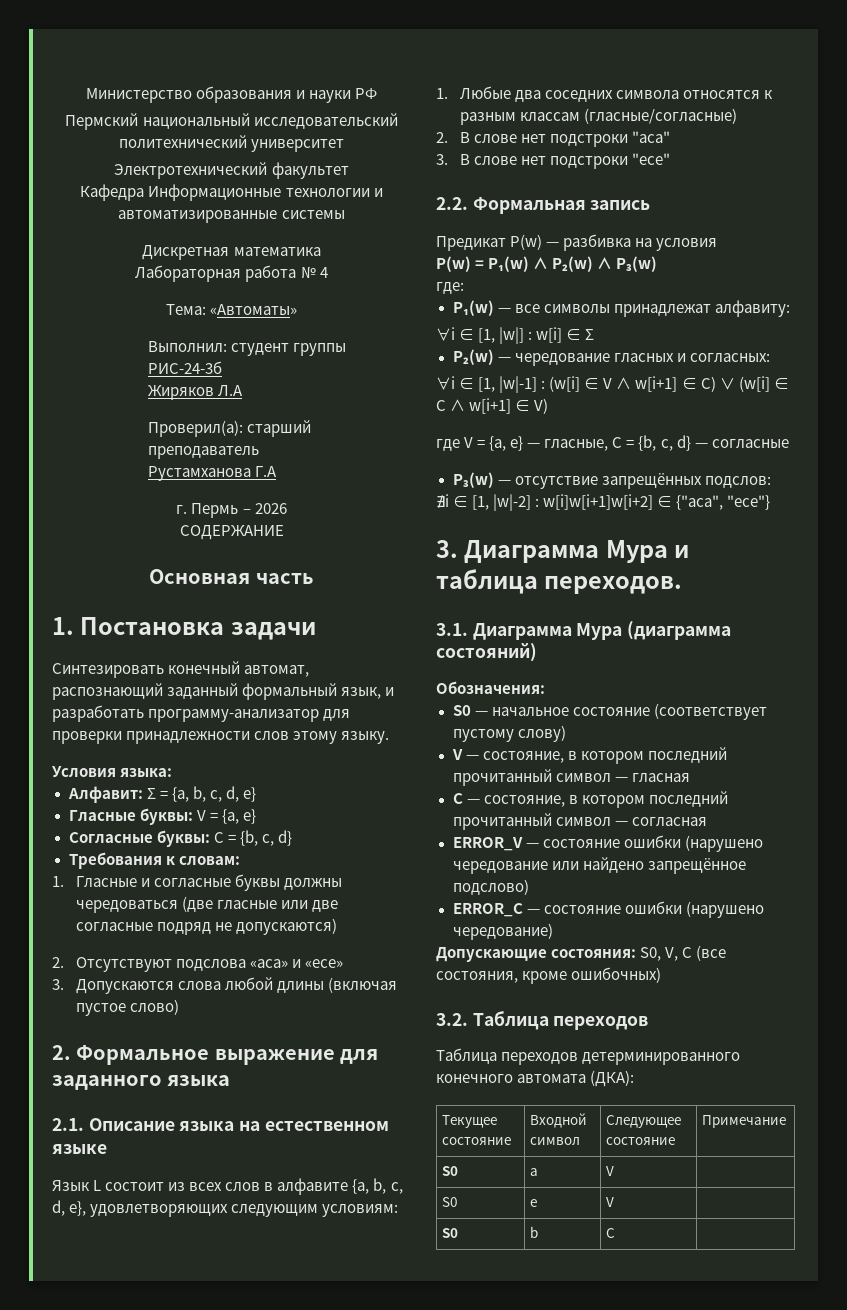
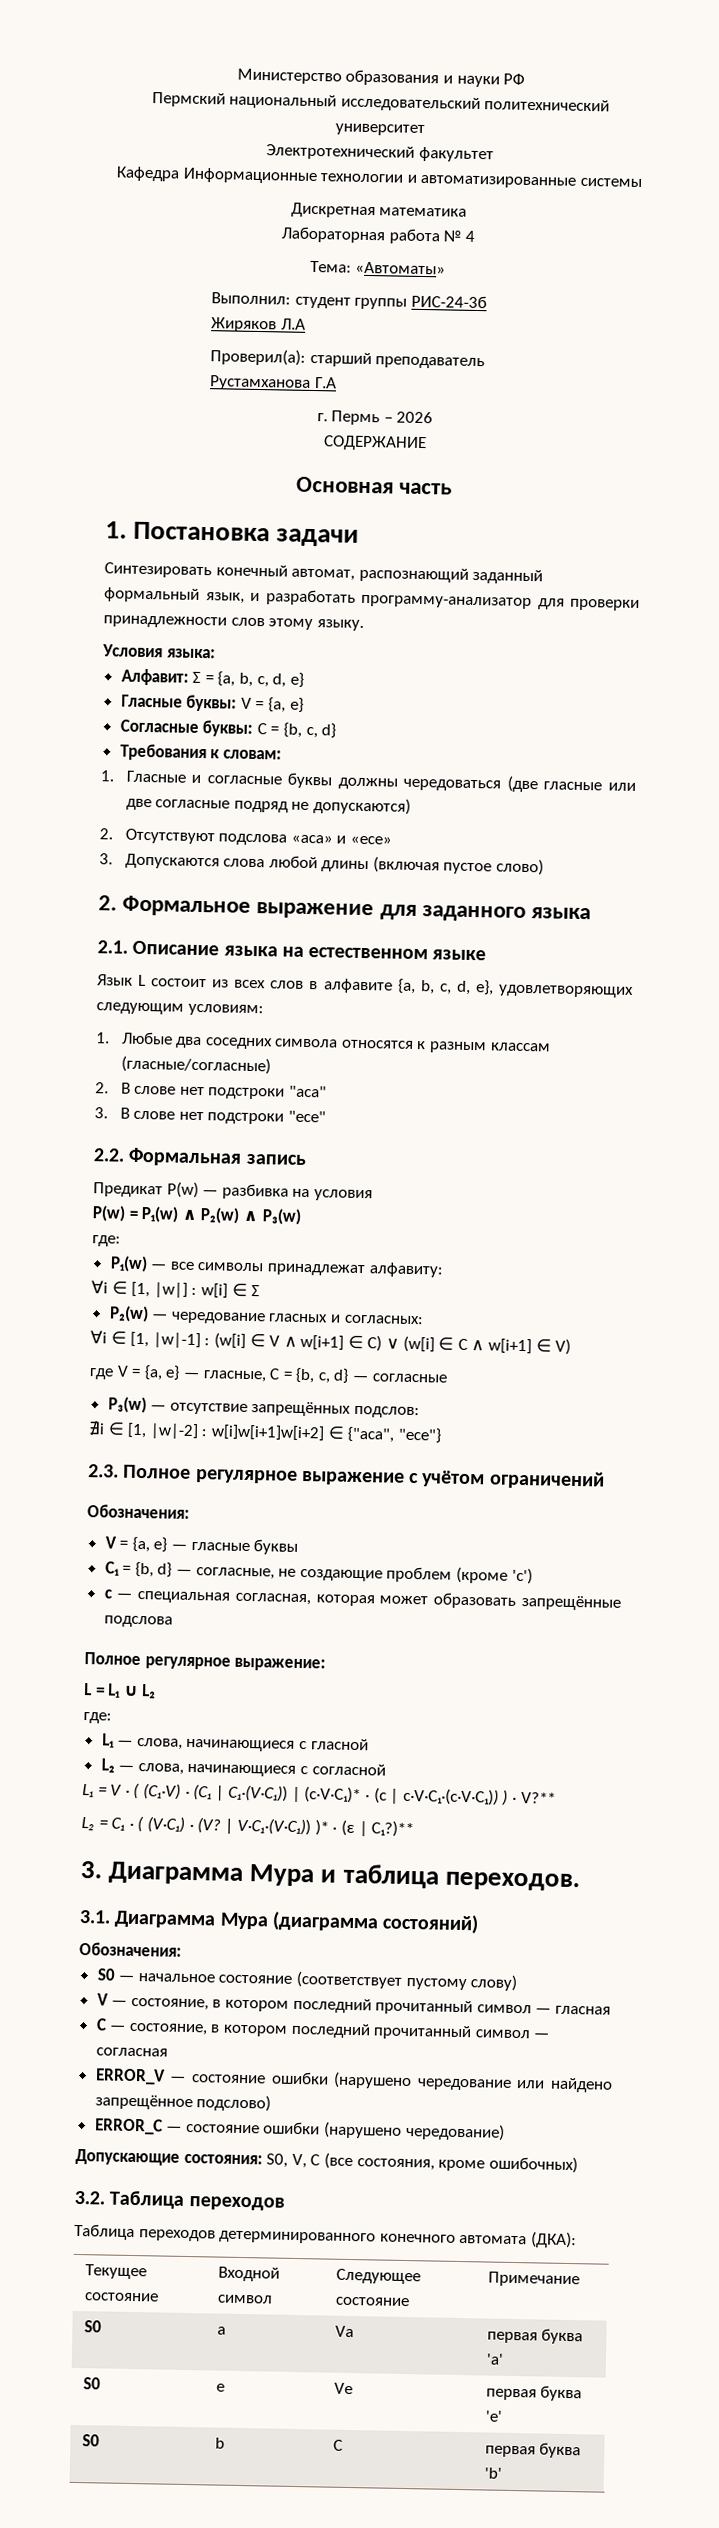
+ 2.3. Полное регулярное выражение с учётом ограничений
+ Обозначения:
+ V = {a, e} — гласные буквы
+ C₁ = {b, d} — согласные, не создающие проблем (кроме 'c')
+ c — специальная согласная, которая может образовать запрещённые подслова
+ Полное регулярное выражение:
+ L = L₁ ∪ L₂
+ где:
+ L₁ — слова, начинающиеся с гласной
+ L₂ — слова, начинающиеся с согласной
+ L₁ = V · ( (C₁·V) · (C₁ | C₁·(V·C₁)) | (c·V·C₁)* · (c | c·V·C₁·(c·V·C₁)) ) · V?**
+ L₂ = C₁ · ( (V·C₁) · (V? | V·C₁·(V·C₁)) )* · (ε | C₁?)**
- S0 | a | V |
- S0 | e | V |
+ S0 | a | Va | первая буква 'a'
+ S0 | e | Ve | первая буква 'e'
- S0 | b | C |
+ S0 | b | C | первая буква 'b'

